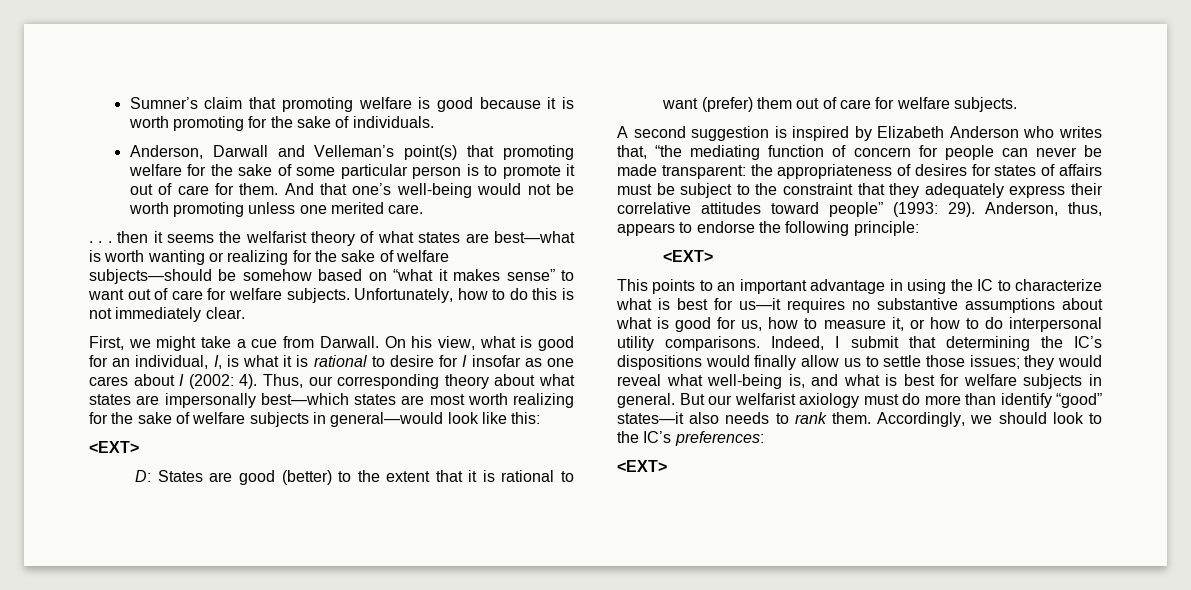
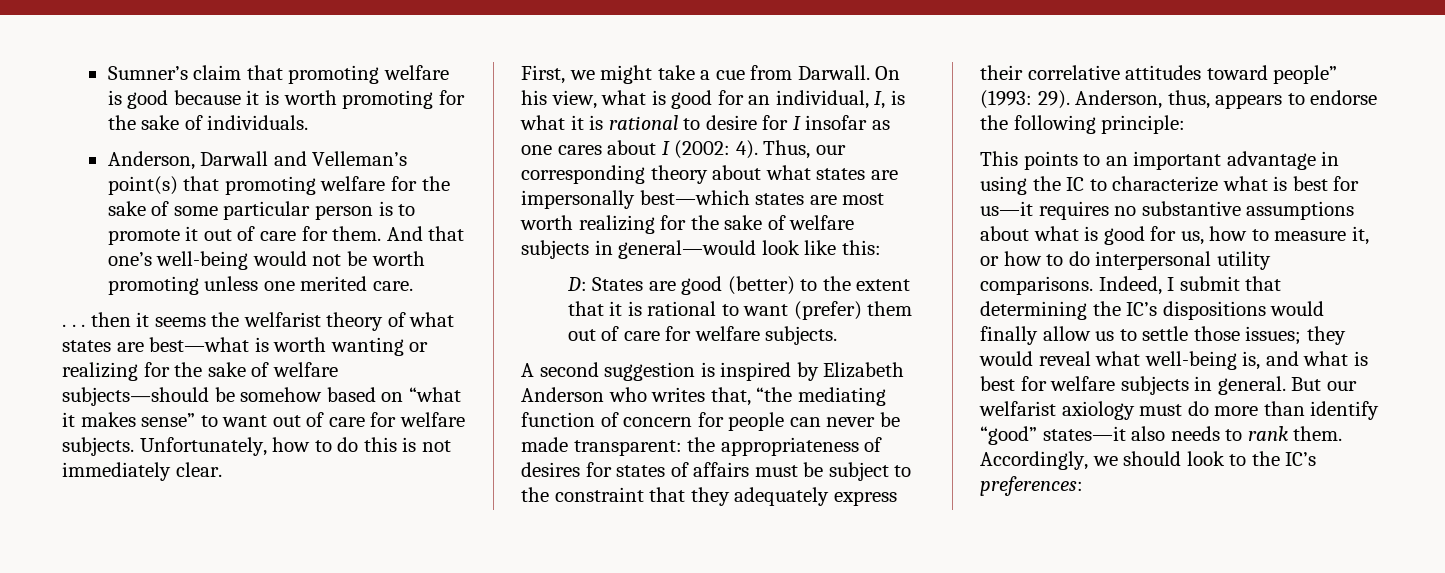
  Thus, our corresponding theory about what states are impersonally best—which states are most worth realizing for the sake of welfare subjects in general—would look like this:
- <EXT>
  Anderson, thus, appears to endorse the following principle:
- <EXT>
  Accordingly, we should look to the IC’s preferences:
- <EXT>

